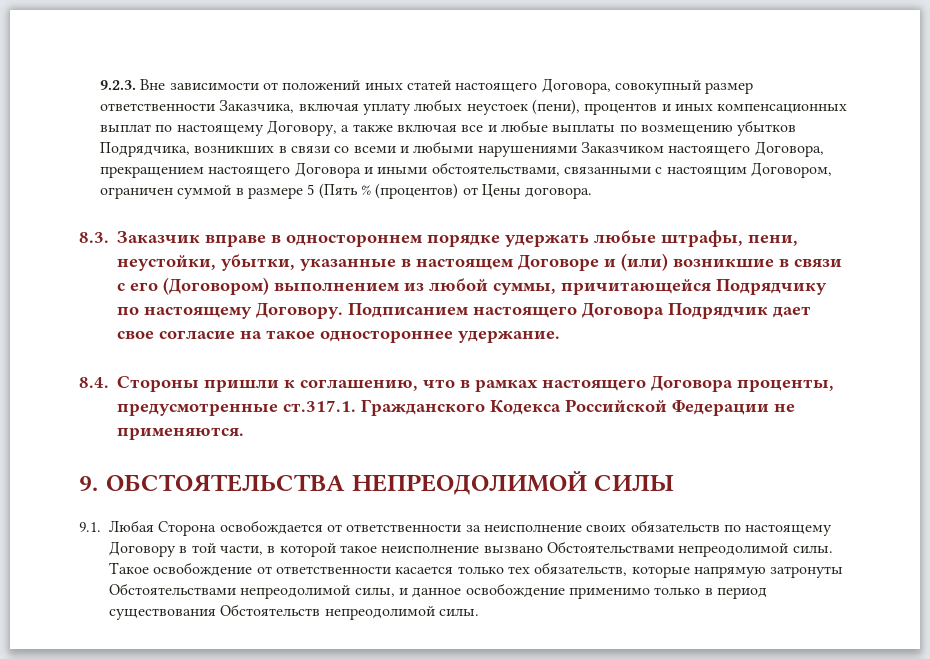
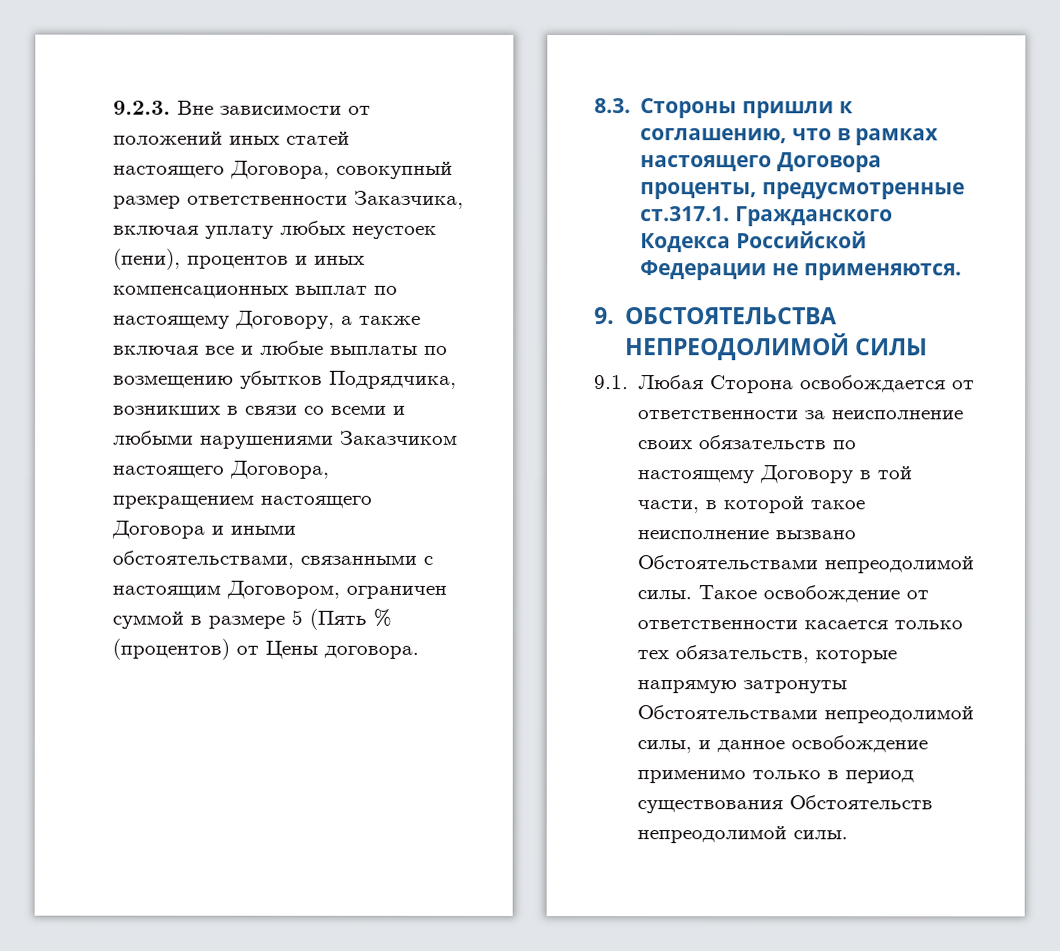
- 8.3. Заказчик вправе в одностороннем порядке удержать любые штрафы, пени, неустойки, убытки, указанные в настоящем Договоре и (или) возникшие в связи с его (Договором) выполнением из любой суммы, причитающейся Подрядчику по настоящему Договору. Подписанием настоящего Договора Подрядчик дает свое согласие на такое одностороннее удержание.
- 8.4. Стороны пришли к соглашению, что в рамках настоящего Договора проценты, предусмотренные ст.317.1. Гражданского Кодекса Российской Федерации не применяются.
+ 8.3. Стороны пришли к соглашению, что в рамках настоящего Договора проценты, предусмотренные ст.317.1. Гражданского Кодекса Российской Федерации не применяются.

